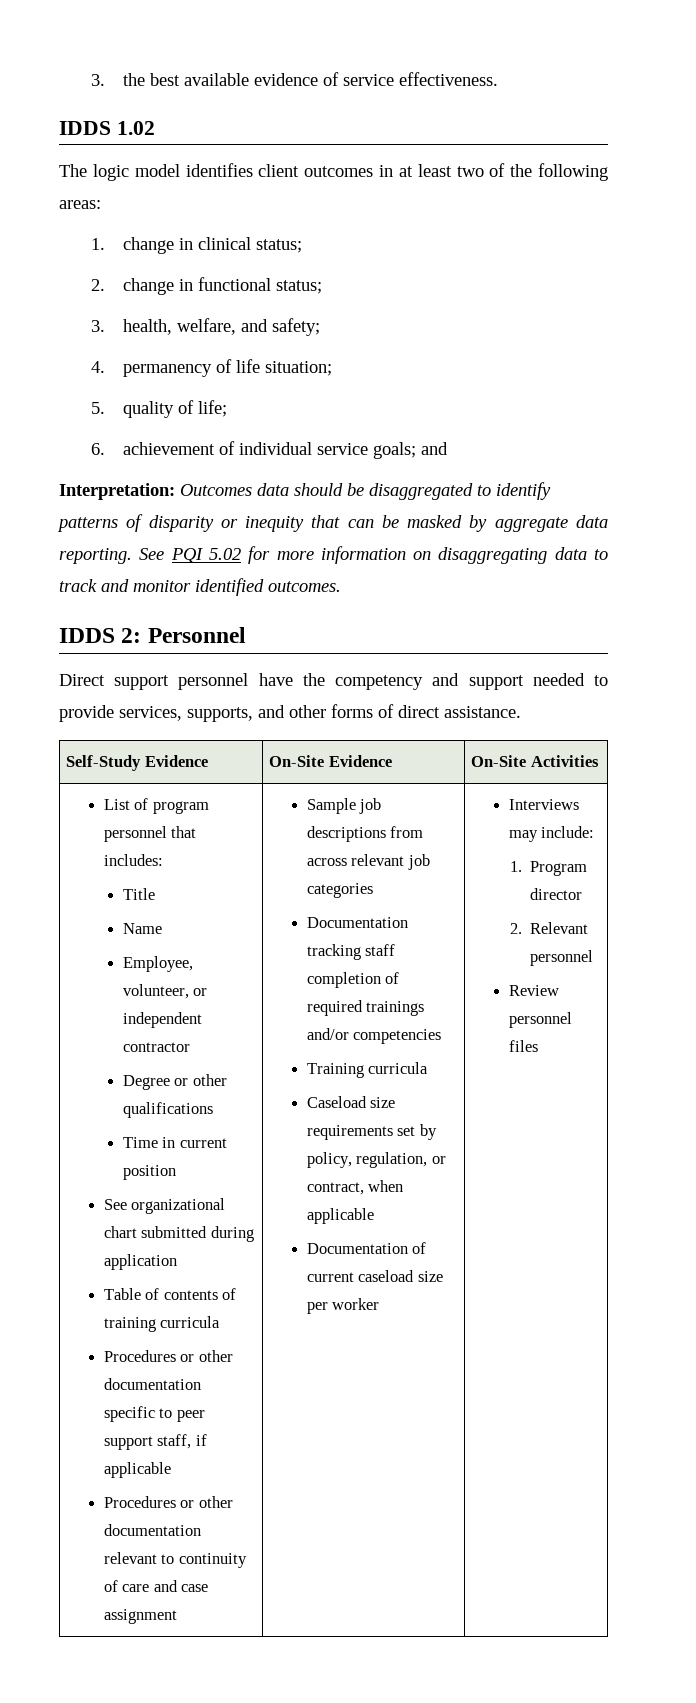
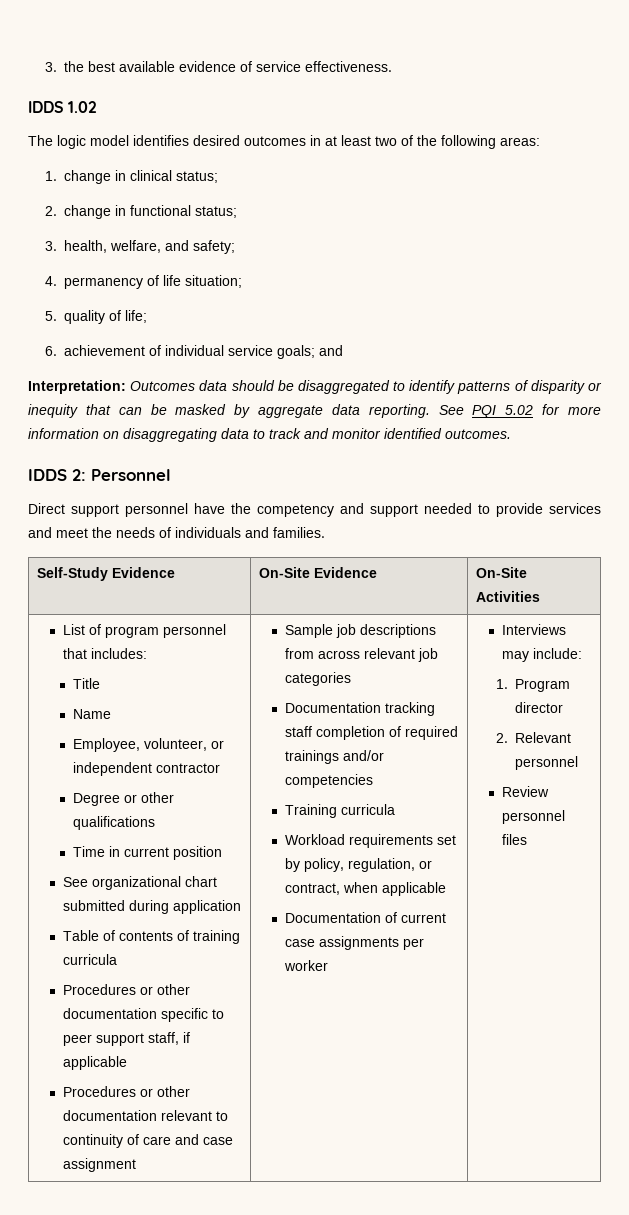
- The logic model identifies client outcomes in at least two of the following areas:
+ The logic model identifies desired outcomes in at least two of the following areas:
- Direct support personnel have the competency and support needed to provide services, supports, and other forms of direct assistance.
+ Direct support personnel have the competency and support needed to provide services and meet the needs of individuals and families.
- Caseload size requirements set by policy, regulation, or contract, when applicable
+ Workload requirements set by policy, regulation, or contract, when applicable
- Documentation of current caseload size per worker
+ Documentation of current case assignments per worker

